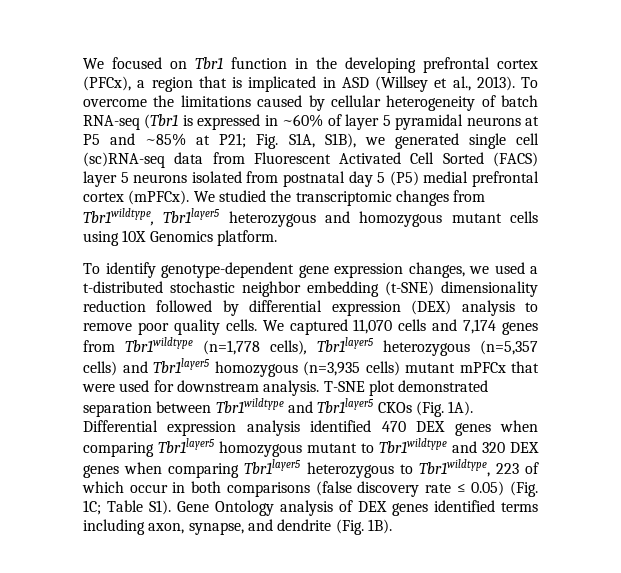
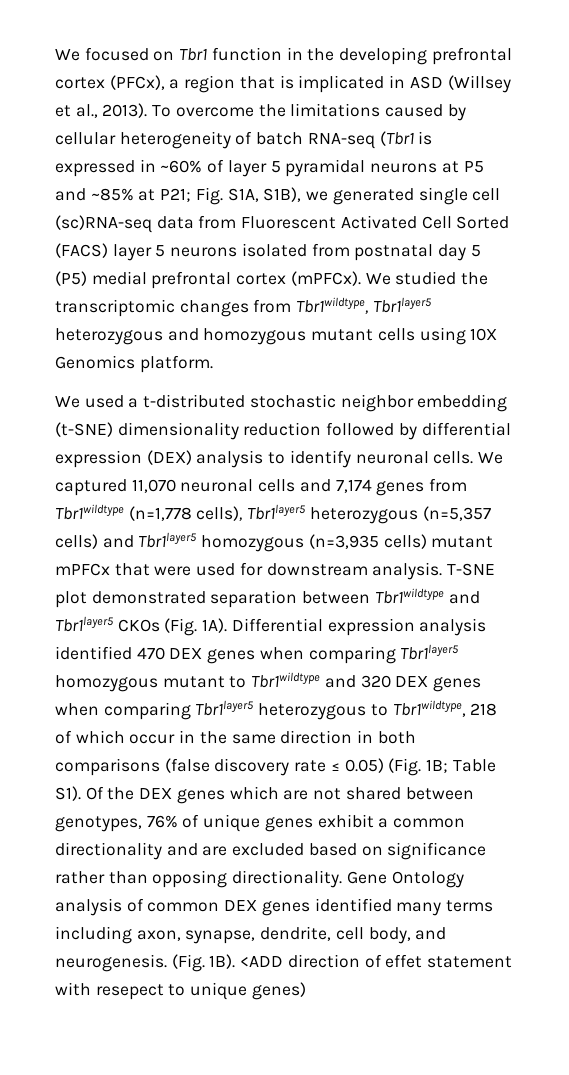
- To identify genotype-dependent gene expression changes, we used a t-distributed stochastic neighbor embedding (t-SNE) dimensionality reduction followed by differential expression (DEX) analysis to remove poor quality cells.
+ We used a t-distributed stochastic neighbor embedding (t-SNE) dimensionality reduction followed by differential expression (DEX) analysis to identify neuronal cells.
- We captured 11,070 cells and 7,174 genes from Tbr1wildtype (n=1,778 cells), Tbr1layer5 heterozygous (n=5,357 cells) and Tbr1layer5 homozygous (n=3,935 cells) mutant mPFCx that were used for downstream analysis.
+ We captured 11,070 neuronal cells and 7,174 genes from Tbr1wildtype (n=1,778 cells), Tbr1layer5 heterozygous (n=5,357 cells) and Tbr1layer5 homozygous (n=3,935 cells) mutant mPFCx that were used for downstream analysis.
- Differential expression analysis identified 470 DEX genes when comparing Tbr1layer5 homozygous mutant to Tbr1wildtype and 320 DEX genes when comparing Tbr1layer5 heterozygous to Tbr1wildtype, 223 of which occur in both comparisons (false discovery rate ≤ 0.05) (Fig. 1C; Table S1). Gene Ontology analysis of DEX genes identified terms including axon, synapse, and dendrite (Fig. 1B).
+ Differential expression analysis identified 470 DEX genes when comparing Tbr1layer5 homozygous mutant to Tbr1wildtype and 320 DEX genes when comparing Tbr1layer5 heterozygous to Tbr1wildtype, 218 of which occur in the same direction in both comparisons (false discovery rate ≤ 0.05) (Fig. 1B; Table S1). Of the DEX genes which are not shared between genotypes, 76% of unique genes exhibit a common directionality and are excluded based on significance rather than opposing directionality. Gene Ontology analysis of common DEX genes identified many terms including axon, synapse, dendrite, cell body, and neurogenesis. (Fig. 1B). <ADD direction of effet statement with resepect to unique genes)

